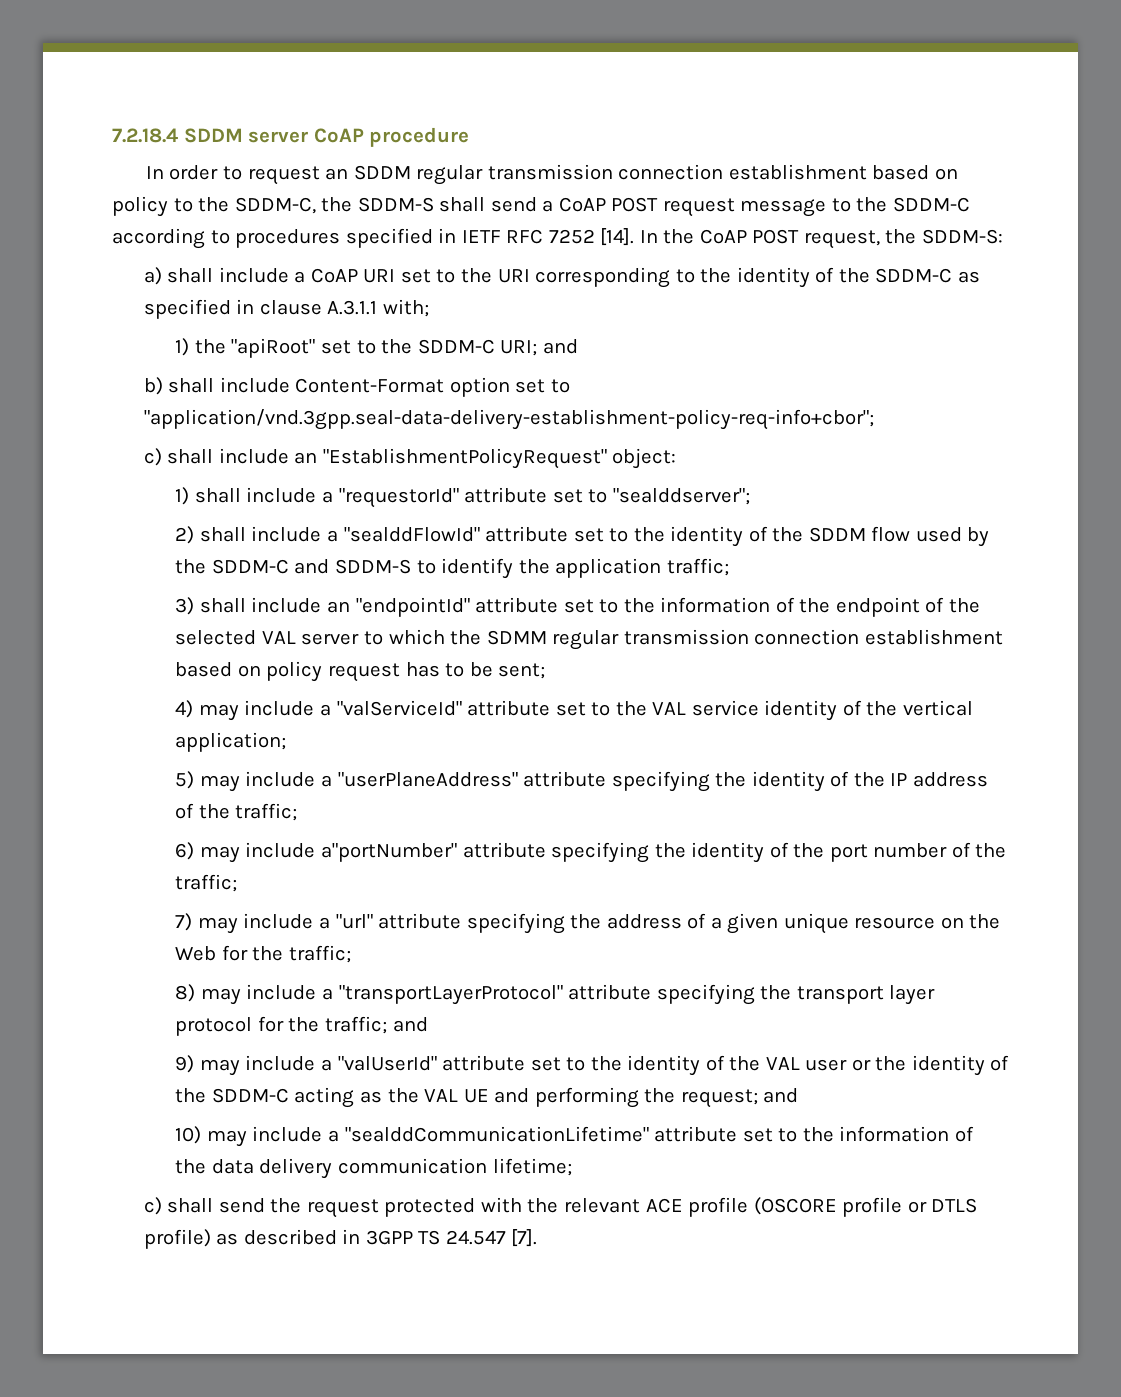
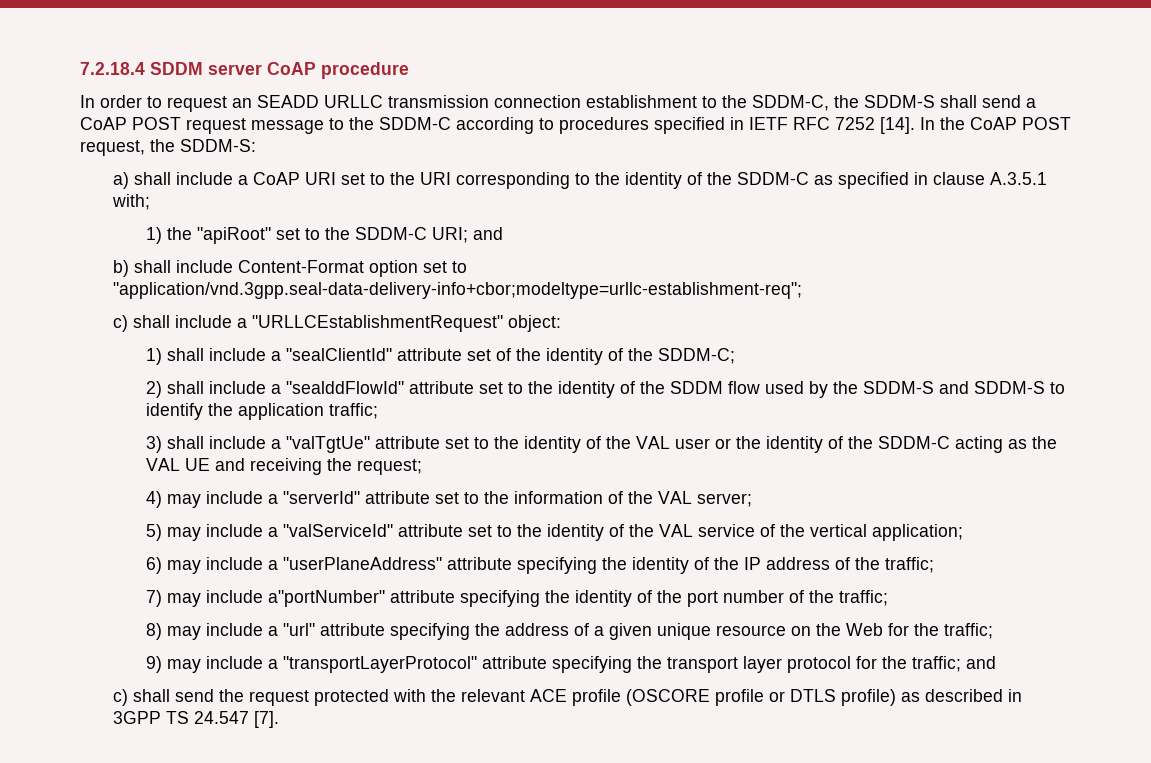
- In order to request an SDDM regular transmission connection establishment based on policy to the SDDM-C, the SDDM-S shall send a CoAP POST request message to the SDDM-C according to procedures specified in IETF RFC 7252 [14].
+ In order to request an SEADD URLLC transmission connection establishment to the SDDM-C, the SDDM-S shall send a CoAP POST request message to the SDDM-C according to procedures specified in IETF RFC 7252 [14].
- a) shall include a CoAP URI set to the URI corresponding to the identity of the SDDM-C as specified in clause A.3.1.1 with;
+ a) shall include a CoAP URI set to the URI corresponding to the identity of the SDDM-C as specified in clause A.3.5.1 with;
- b) shall include Content-Format option set to "application/vnd.3gpp.seal-data-delivery-establishment-policy-req-info+cbor";
+ b) shall include Content-Format option set to "application/vnd.3gpp.seal-data-delivery-info+cbor;modeltype=urllc-establishment-req";
- c) shall include an "EstablishmentPolicyRequest" object:
+ c) shall include a "URLLCEstablishmentRequest" object:
- 1) shall include a "requestorId" attribute set to "sealddserver";
+ 1) shall include a "sealClientId" attribute set of the identity of the SDDM-C;
- 2) shall include a "sealddFlowId" attribute set to the identity of the SDDM flow used by the SDDM-C and SDDM-S to identify the application traffic;
+ 2) shall include a "sealddFlowId" attribute set to the identity of the SDDM flow used by the SDDM-S and SDDM-S to identify the application traffic;
- 3) shall include an "endpointId" attribute set to the information of the endpoint of the selected VAL server to which the SDMM regular transmission connection establishment based on policy request has to be sent;
- 4) may include a "valServiceId" attribute set to the VAL service identity of the vertical application;
- 5) may include a "userPlaneAddress" attribute specifying the identity of the IP address of the traffic;
- 6) may include a"portNumber" attribute specifying the identity of the port number of the traffic;
- 7) may include a "url" attribute specifying the address of a given unique resource on the Web for the traffic;
- 8) may include a "transportLayerProtocol" attribute specifying the transport layer protocol for the traffic; and
- 9) may include a "valUserId" attribute set to the identity of the VAL user or the identity of the SDDM-C acting as the VAL UE and performing the request; and
- 10) may include a "sealddCommunicationLifetime" attribute set to the information of the data delivery communication lifetime;
+ 3) shall include a "valTgtUe" attribute set to the identity of the VAL user or the identity of the SDDM-C acting as the VAL UE and receiving the request;
+ 4) may include a "serverId" attribute set to the information of the VAL server;
+ 5) may include a "valServiceId" attribute set to the identity of the VAL service of the vertical application;
+ 6) may include a "userPlaneAddress" attribute specifying the identity of the IP address of the traffic;
+ 7) may include a"portNumber" attribute specifying the identity of the port number of the traffic;
+ 8) may include a "url" attribute specifying the address of a given unique resource on the Web for the traffic;
+ 9) may include a "transportLayerProtocol" attribute specifying the transport layer protocol for the traffic; and

